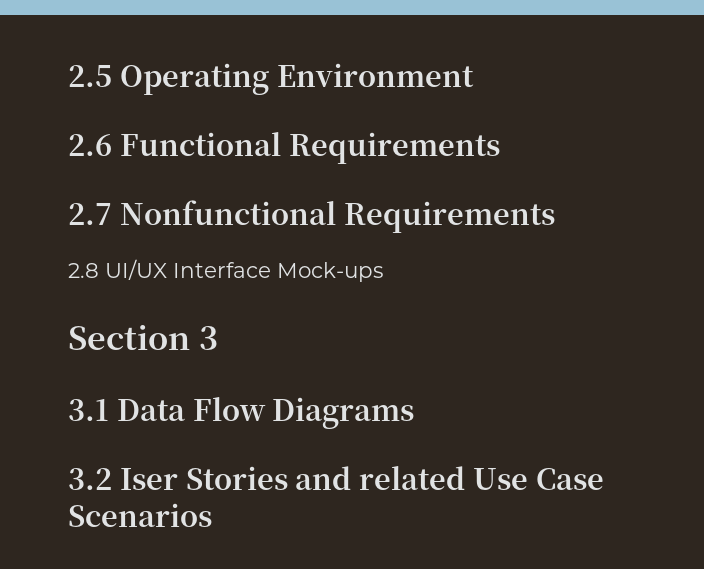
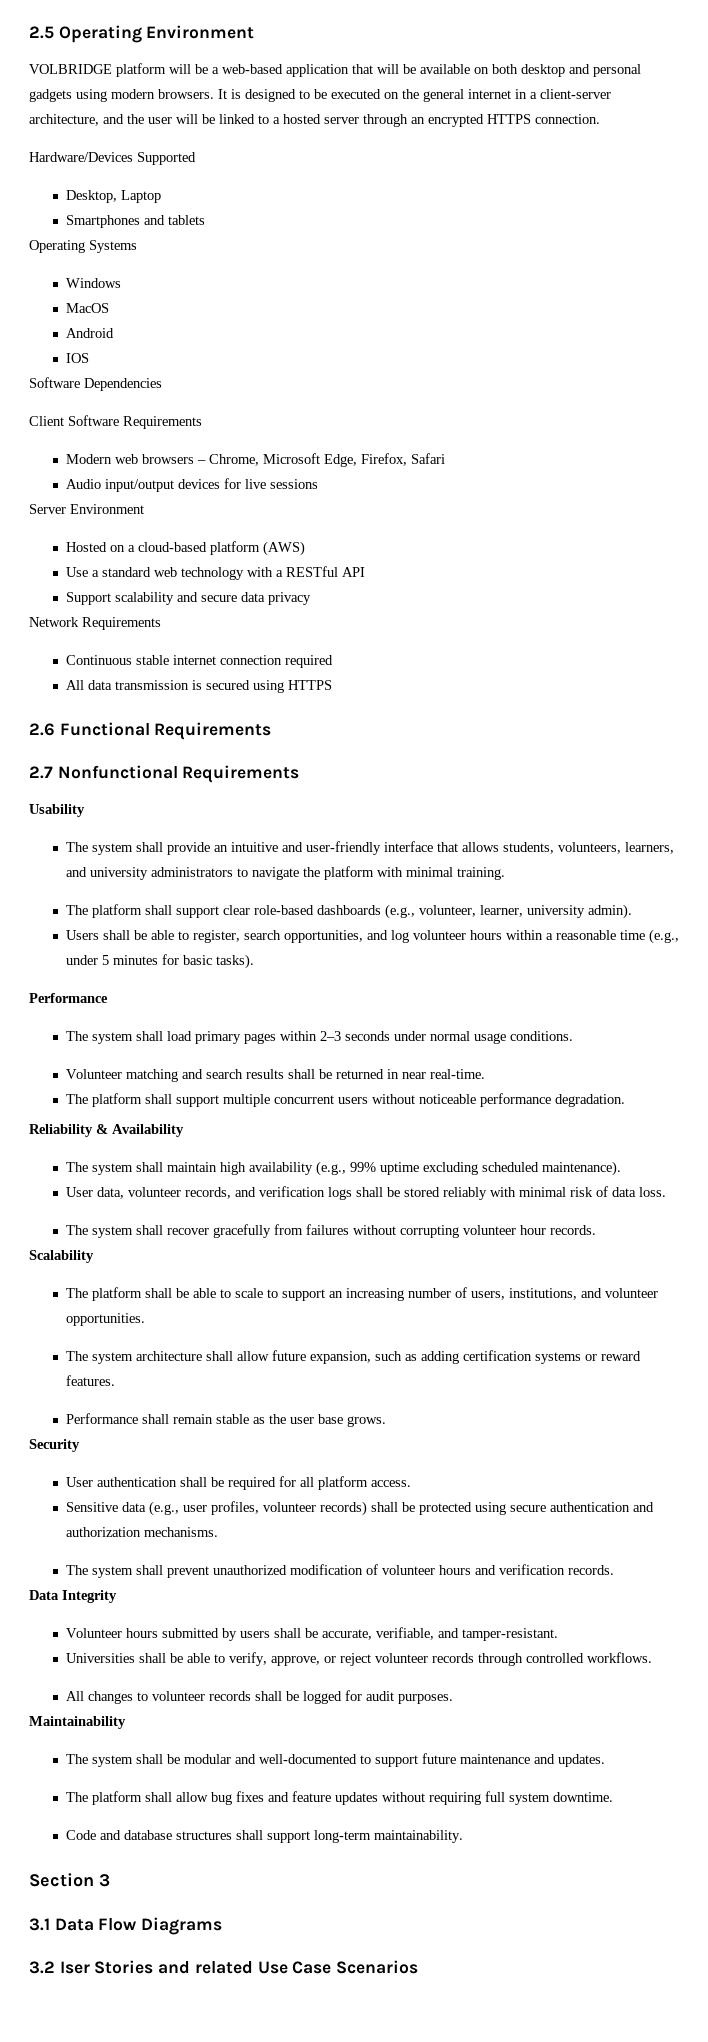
+ VOLBRIDGE platform will be a web-based application that will be available on both desktop and personal gadgets using modern browsers. It is designed to be executed on the general internet in a client-server architecture, and the user will be linked to a hosted server through an encrypted HTTPS connection.
+ Hardware/Devices Supported
+ Desktop, Laptop
+ Smartphones and tablets
+ Operating Systems
+ Windows
+ MacOS
+ Android
+ IOS
+ Software Dependencies
+ Client Software Requirements
+ Modern web browsers – Chrome, Microsoft Edge, Firefox, Safari
+ Audio input/output devices for live sessions
+ Server Environment
+ Hosted on a cloud-based platform (AWS)
+ Use a standard web technology with a RESTful API
+ Support scalability and secure data privacy
+ Network Requirements
+ Continuous stable internet connection required
+ All data transmission is secured using HTTPS
- 2.8 UI/UX Interface Mock-ups
+ Usability
+ The system shall provide an intuitive and user-friendly interface that allows students, volunteers, learners, and university administrators to navigate the platform with minimal training.
+ The platform shall support clear role-based dashboards (e.g., volunteer, learner, university admin).
+ Users shall be able to register, search opportunities, and log volunteer hours within a reasonable time (e.g., under 5 minutes for basic tasks).
+ Performance
+ The system shall load primary pages within 2–3 seconds under normal usage conditions.
+ Volunteer matching and search results shall be returned in near real-time.
+ The platform shall support multiple concurrent users without noticeable performance degradation.
+ Reliability & Availability
+ The system shall maintain high availability (e.g., 99% uptime excluding scheduled maintenance).
+ User data, volunteer records, and verification logs shall be stored reliably with minimal risk of data loss.
+ The system shall recover gracefully from failures without corrupting volunteer hour records.
+ Scalability
+ The platform shall be able to scale to support an increasing number of users, institutions, and volunteer opportunities.
+ The system architecture shall allow future expansion, such as adding certification systems or reward features.
+ Performance shall remain stable as the user base grows.
+ Security
+ User authentication shall be required for all platform access.
+ Sensitive data (e.g., user profiles, volunteer records) shall be protected using secure authentication and authorization mechanisms.
+ The system shall prevent unauthorized modification of volunteer hours and verification records.
+ Data Integrity
+ Volunteer hours submitted by users shall be accurate, verifiable, and tamper-resistant.
+ Universities shall be able to verify, approve, or reject volunteer records through controlled workflows.
+ All changes to volunteer records shall be logged for audit purposes.
+ Maintainability
+ The system shall be modular and well-documented to support future maintenance and updates.
+ The platform shall allow bug fixes and feature updates without requiring full system downtime.
+ Code and database structures shall support long-term maintainability.

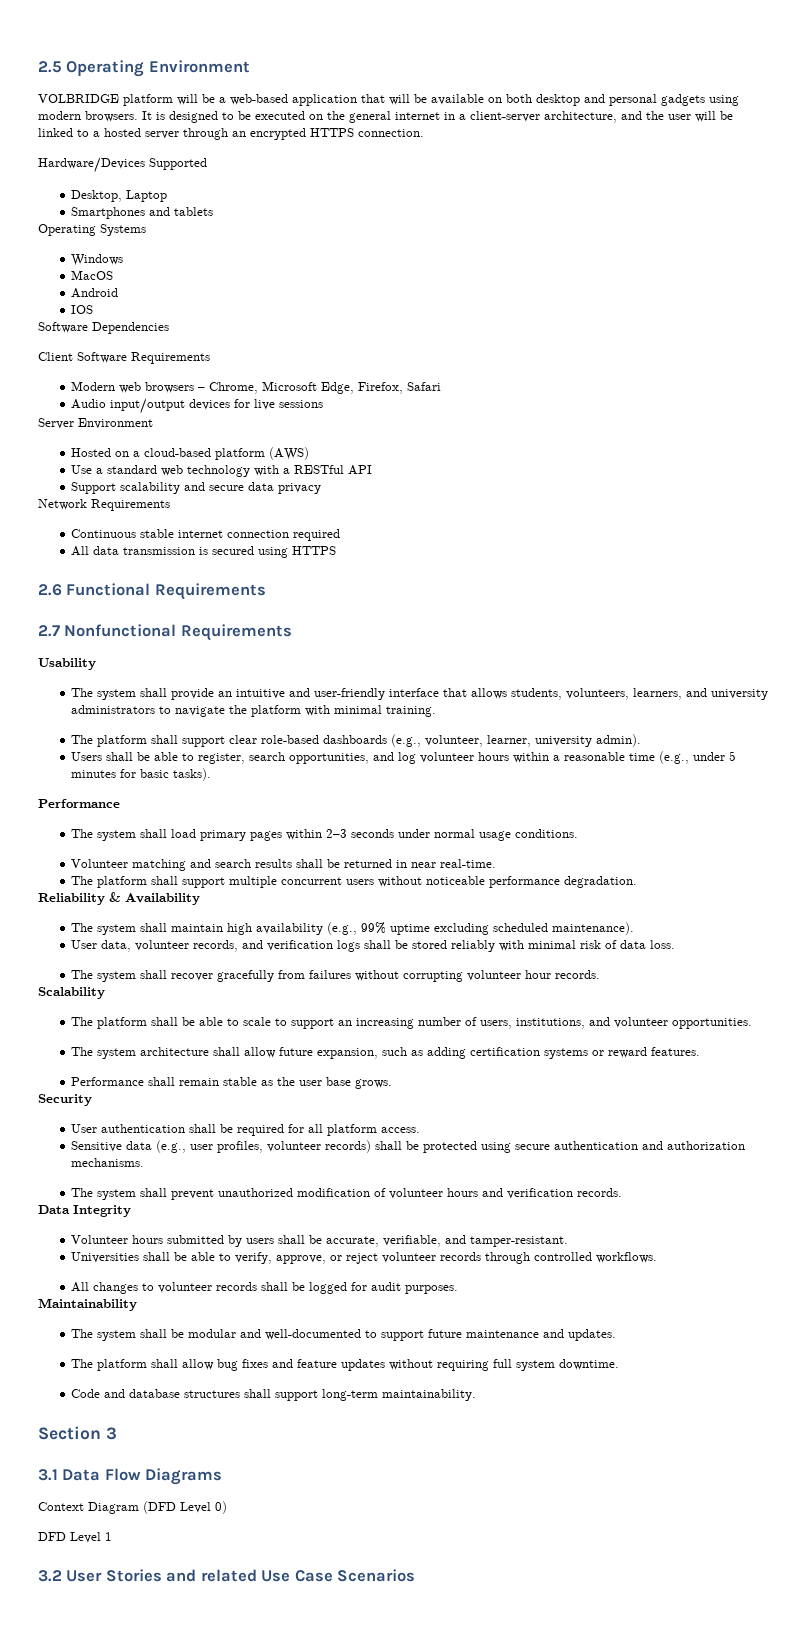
+ Context Diagram (DFD Level 0)
+ DFD Level 1
- 3.2 Iser Stories and related Use Case Scenarios
+ 3.2 User Stories and related Use Case Scenarios

